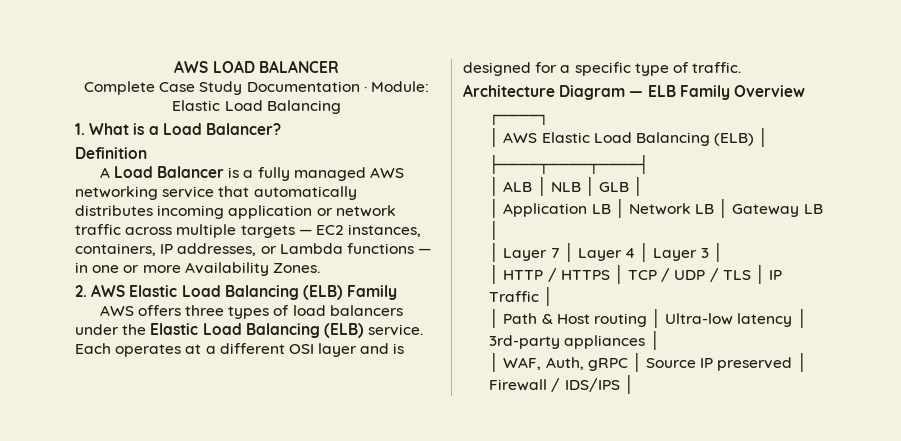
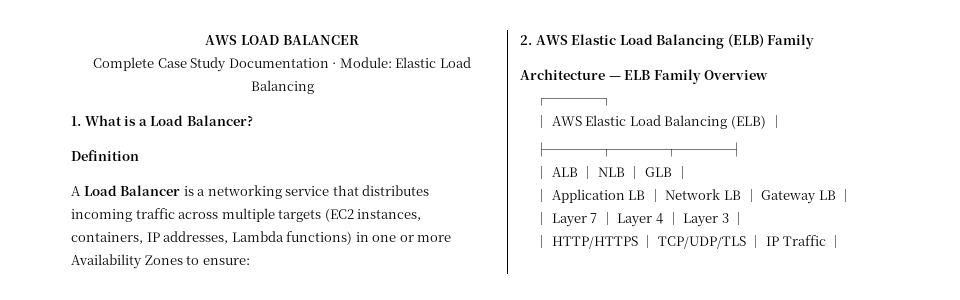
- A Load Balancer is a fully managed AWS networking service that automatically distributes incoming application or network traffic across multiple targets — EC2 instances, containers, IP addresses, or Lambda functions — in one or more Availability Zones.
+ A Load Balancer is a networking service that distributes incoming traffic across multiple targets (EC2 instances, containers, IP addresses, Lambda functions) in one or more Availability Zones to ensure:
- AWS offers three types of load balancers under the Elastic Load Balancing (ELB) service. Each operates at a different OSI layer and is designed for a specific type of traffic.
- Architecture Diagram — ELB Family Overview
+ Architecture — ELB Family Overview
- │ HTTP / HTTPS │ TCP / UDP / TLS │ IP Traffic │
- │ Path & Host routing │ Ultra-low latency │ 3rd-party appliances │
- │ WAF, Auth, gRPC │ Source IP preserved │ Firewall / IDS/IPS │
+ │ HTTP/HTTPS │ TCP/UDP/TLS │ IP Traffic │

